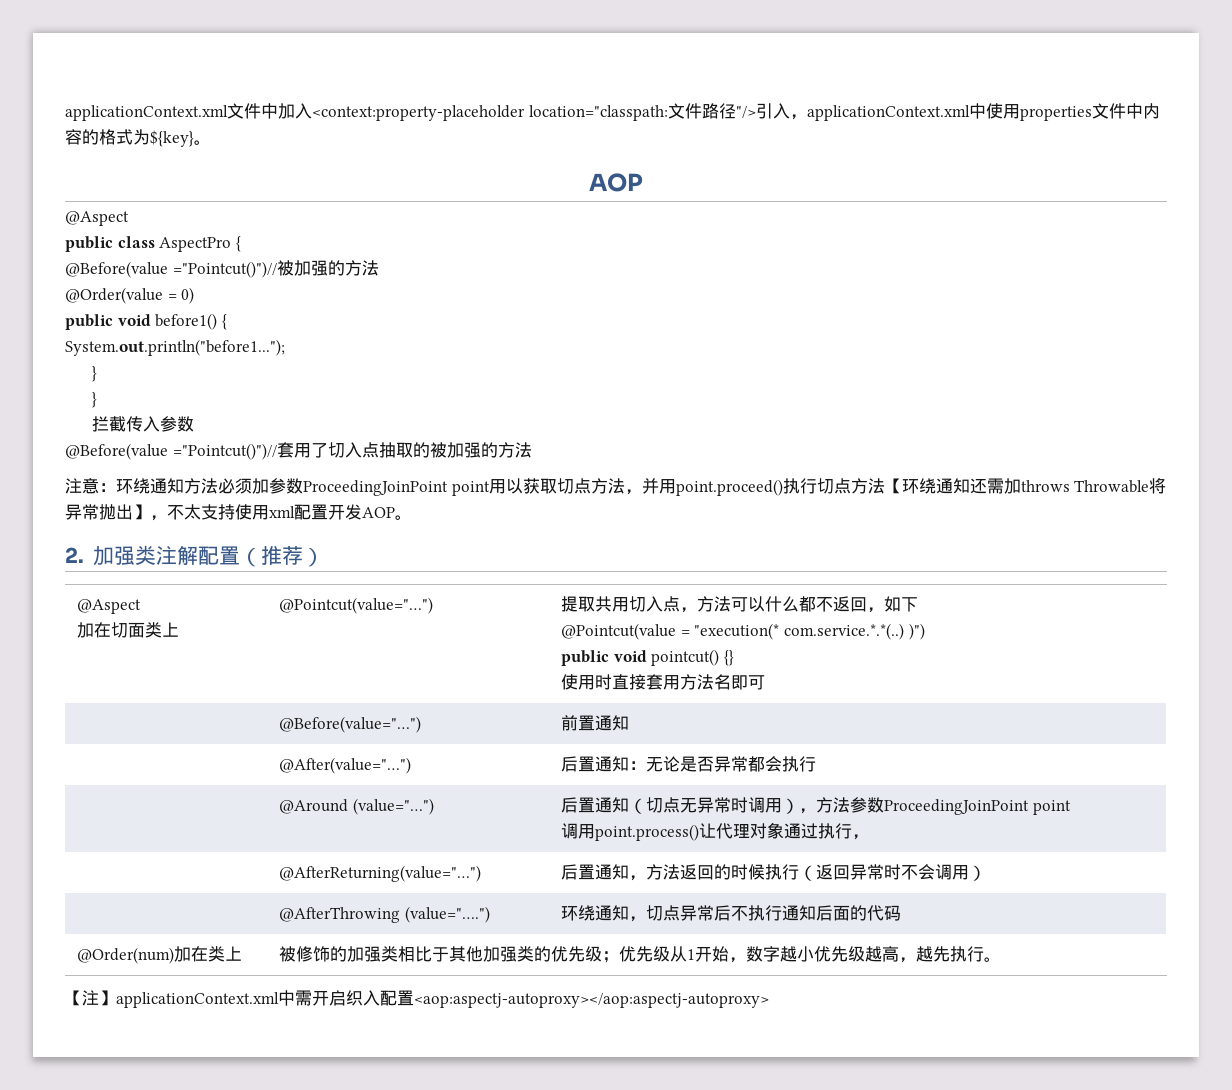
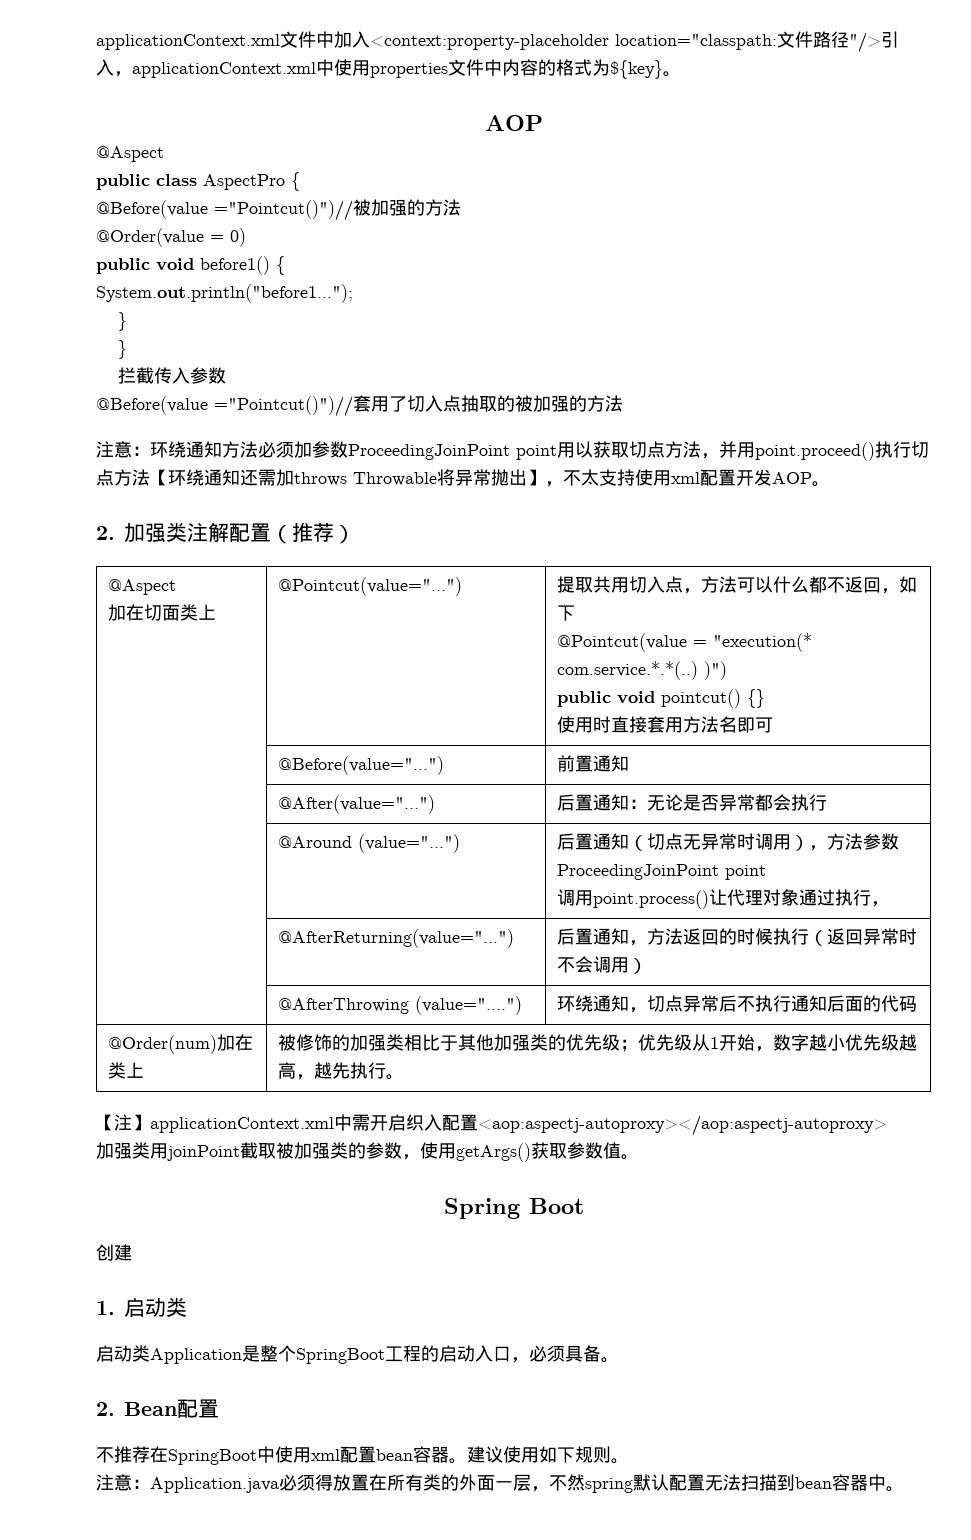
+ 加强类用joinPoint截取被加强类的参数，使用getArgs()获取参数值。
+ Spring Boot
+ 创建
+ 1.启动类
+ 启动类Application是整个SpringBoot工程的启动入口，必须具备。
+ 2. Bean配置
+ 不推荐在SpringBoot中使用xml配置bean容器。建议使用如下规则。
+ 注意：Application.java必须得放置在所有类的外面一层，不然spring默认配置无法扫描到bean容器中。

